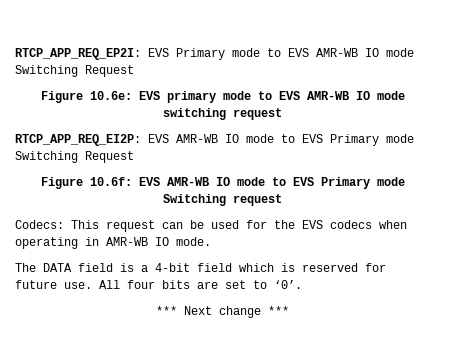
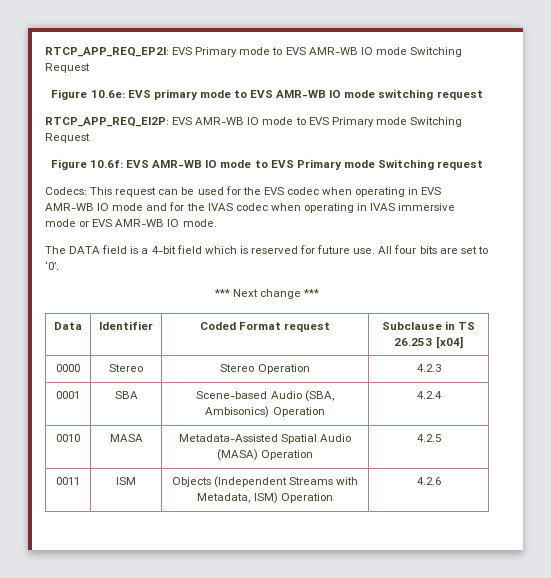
- Codecs: This request can be used for the EVS codecs when operating in AMR-WB IO mode.
+ Codecs: This request can be used for the EVS codec when operating in EVS AMR-WB IO mode and for the IVAS codec when operating in IVAS immersive mode or EVS AMR-WB IO mode.
+ Data | Identifier | Coded Format request | Subclause in TS 26.253 [x04]
+ 0000 | Stereo | Stereo Operation | 4.2.3
+ 0001 | SBA | Scene-based Audio (SBA, Ambisonics) Operation | 4.2.4
+ 0010 | MASA | Metadata-Assisted Spatial Audio (MASA) Operation | 4.2.5
+ 0011 | ISM | Objects (Independent Streams with Metadata, ISM) Operation | 4.2.6

